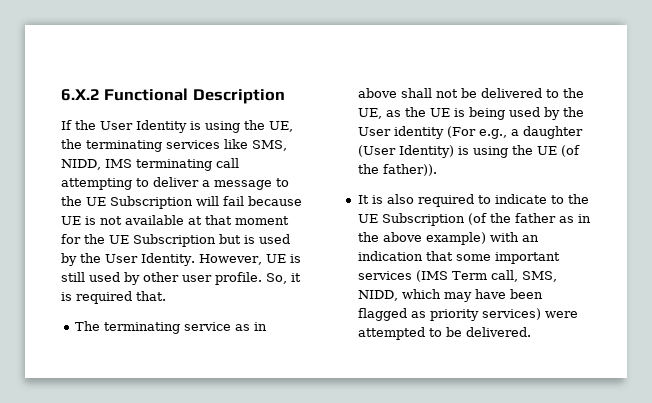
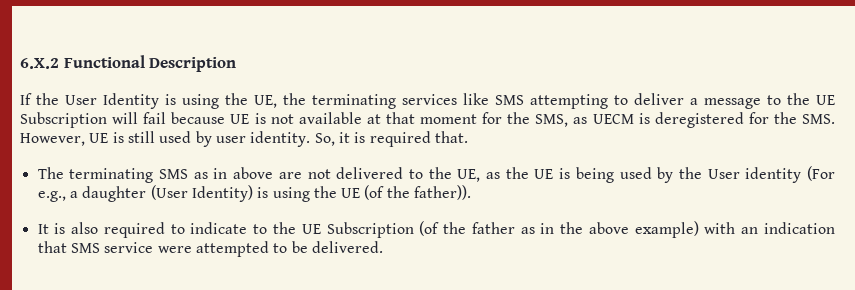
- If the User Identity is using the UE, the terminating services like SMS, NIDD, IMS terminating call attempting to deliver a message to the UE Subscription will fail because UE is not available at that moment for the UE Subscription but is used by the User Identity. However, UE is still used by other user profile.
+ If the User Identity is using the UE, the terminating services like SMS attempting to deliver a message to the UE Subscription will fail because UE is not available at that moment for the SMS, as UECM is deregistered for the SMS. However, UE is still used by user identity.
- The terminating service as in above shall not be delivered to the UE, as the UE is being used by the User identity (For e.g., a daughter (User Identity) is using the UE (of the father)).
+ The terminating SMS as in above are not delivered to the UE, as the UE is being used by the User identity (For e.g., a daughter (User Identity) is using the UE (of the father)).
- It is also required to indicate to the UE Subscription (of the father as in the above example) with an indication that some important services (IMS Term call, SMS, NIDD, which may have been flagged as priority services) were attempted to be delivered.
+ It is also required to indicate to the UE Subscription (of the father as in the above example) with an indication that SMS service were attempted to be delivered.

